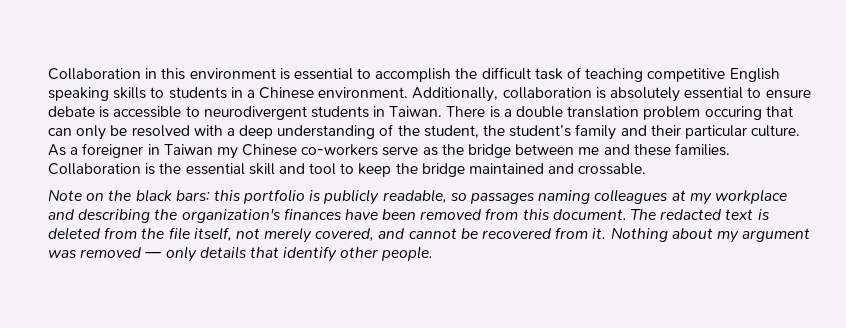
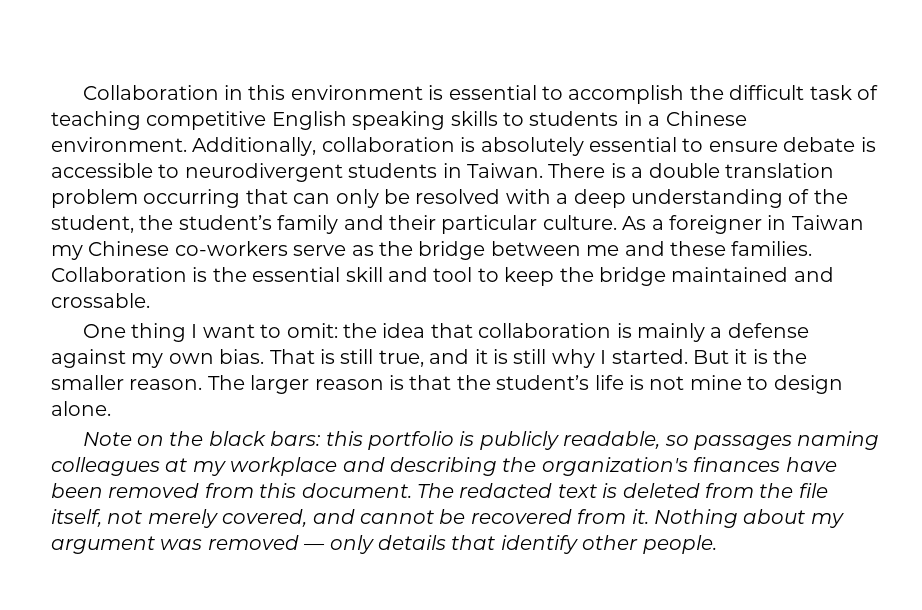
- There is a double translation problem occuring that can only be resolved with a deep understanding of the student, the student’s family and their particular culture.
+ There is a double translation problem occurring that can only be resolved with a deep understanding of the student, the student’s family and their particular culture.
+ One thing I want to omit: the idea that collaboration is mainly a defense against my own bias. That is still true, and it is still why I started. But it is the smaller reason. The larger reason is that the student’s life is not mine to design alone.

